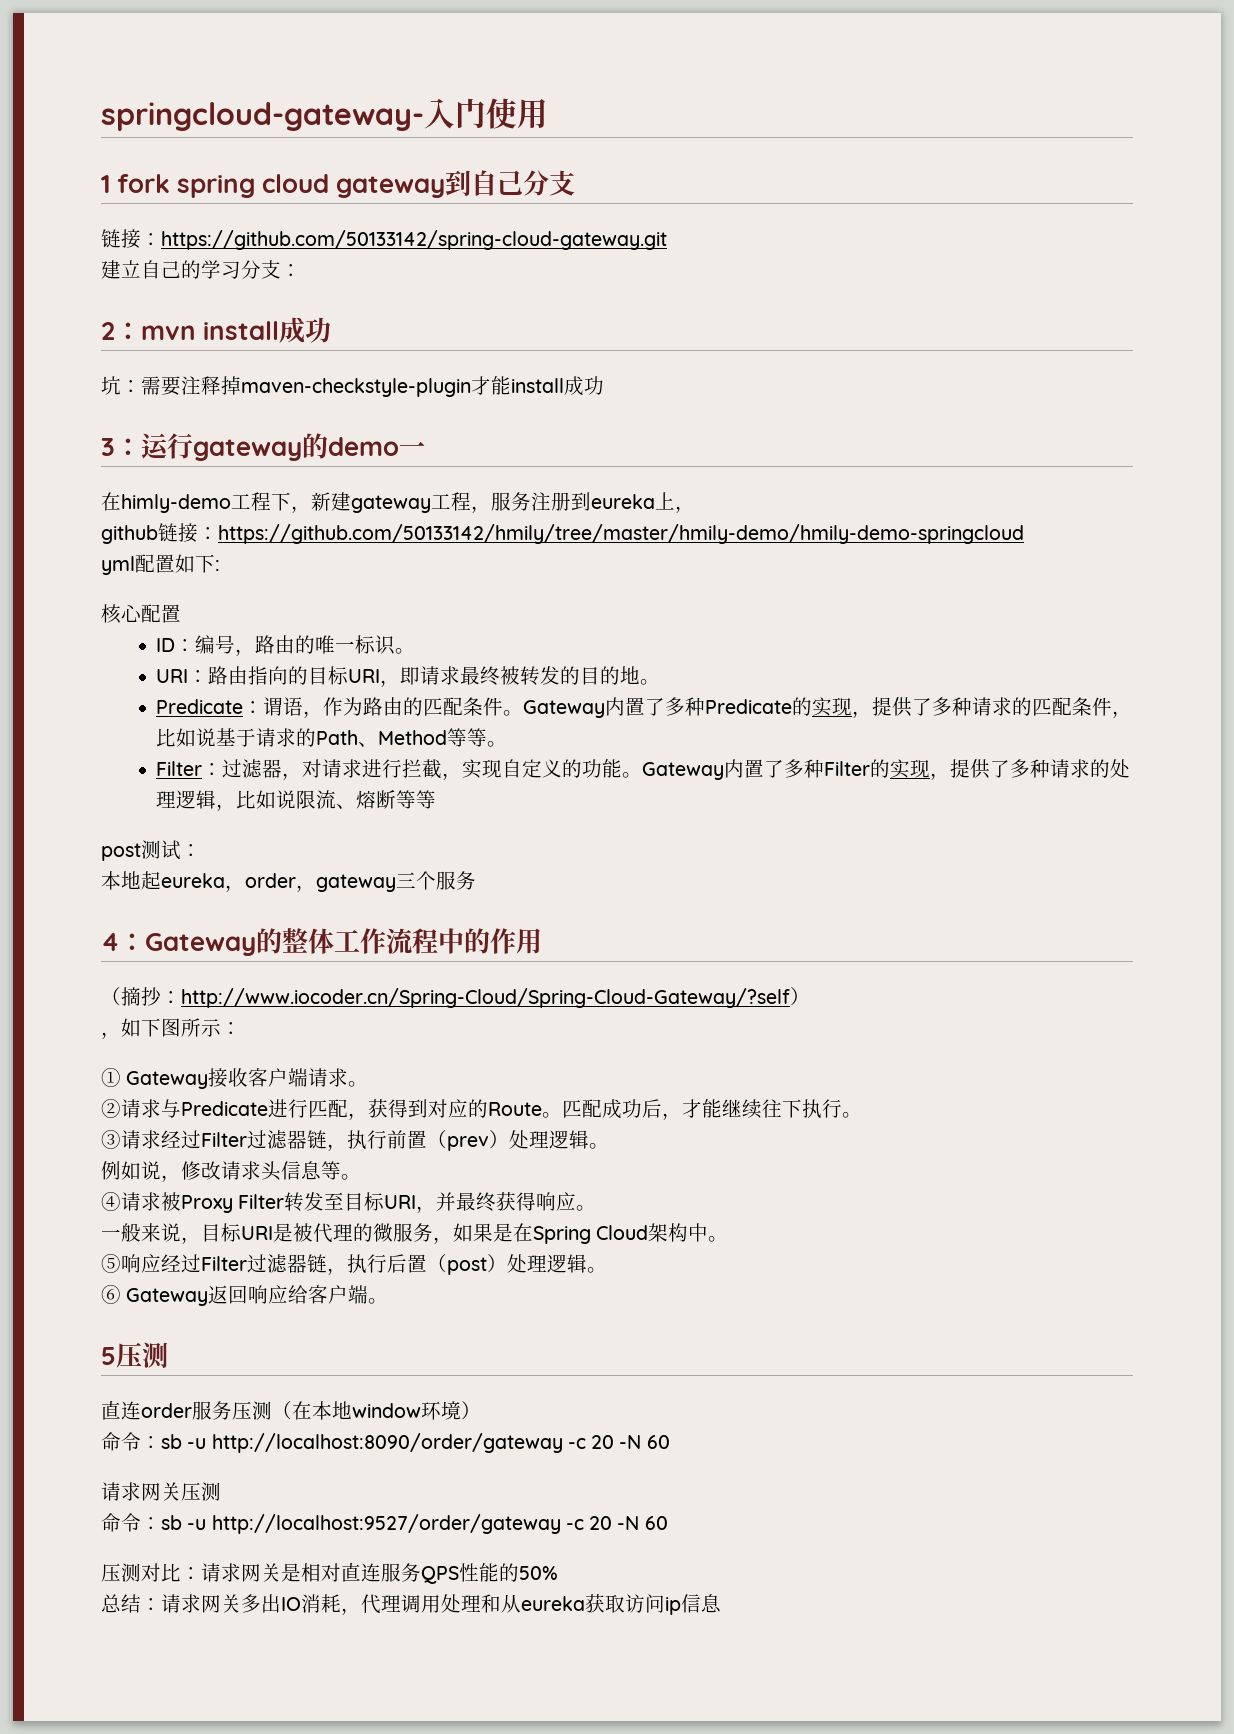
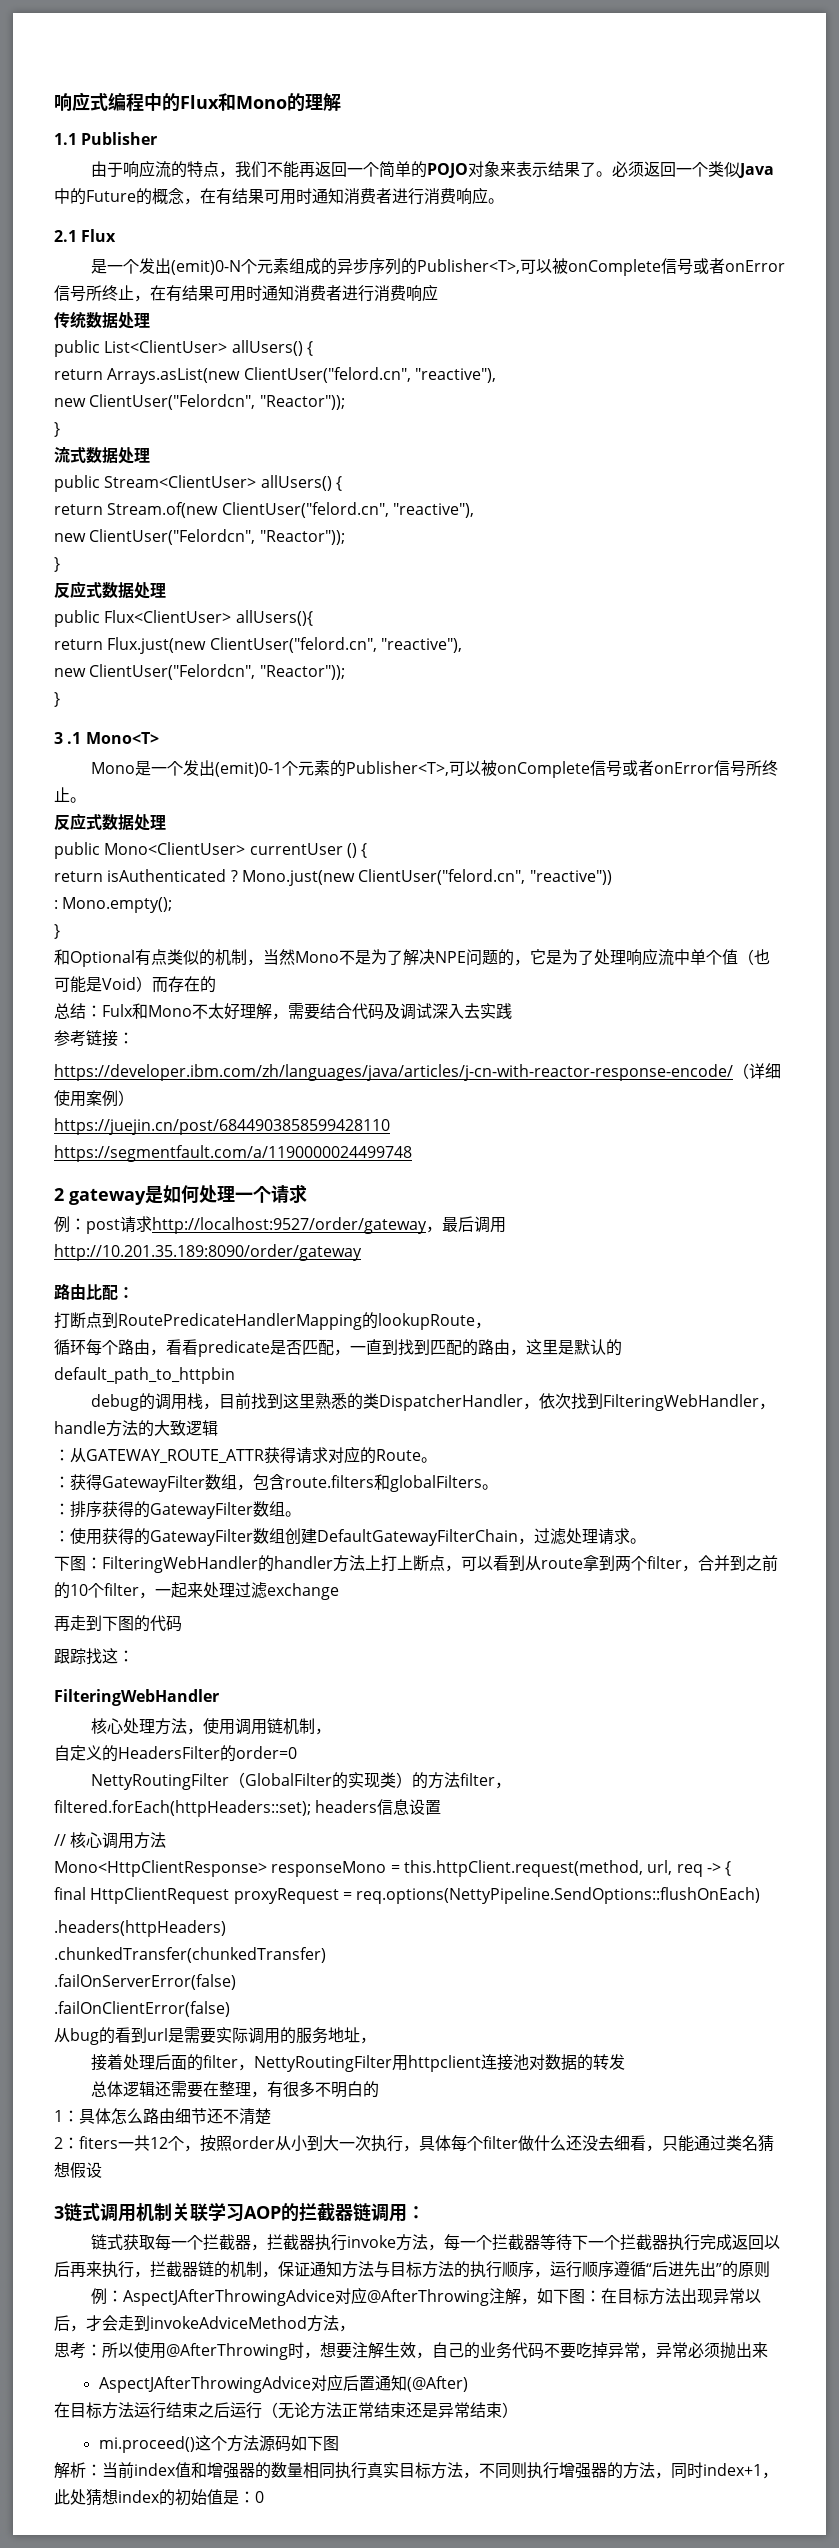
- springcloud-gateway-入门使用
- 1 fork spring cloud gateway到自己分支
- 链接：https://github.com/50133142/spring-cloud-gateway.git
- 建立自己的学习分支：
- 2：mvn install成功
- 坑：需要注释掉maven-checkstyle-plugin才能install成功
- 3：运行gateway的demo一
- 在himly-demo工程下，新建gateway工程，服务注册到eureka上，
- github链接：https://github.com/50133142/hmily/tree/master/hmily-demo/hmily-demo-springcloud
- yml配置如下:
- 核心配置
- ID：编号，路由的唯一标识。
- URI：路由指向的目标URI，即请求最终被转发的目的地。
- Predicate：谓语，作为路由的匹配条件。Gateway内置了多种Predicate的实现，提供了多种请求的匹配条件，比如说基于请求的Path、Method等等。
- Filter：过滤器，对请求进行拦截，实现自定义的功能。Gateway内置了多种Filter的实现，提供了多种请求的处理逻辑，比如说限流、熔断等等
- post测试：
- 本地起eureka，order，gateway三个服务
- 4：Gateway的整体工作流程中的作用
- （摘抄：http://www.iocoder.cn/Spring-Cloud/Spring-Cloud-Gateway/?self）
- ，如下图所示：
- ① Gateway接收客户端请求。
- ②请求与Predicate进行匹配，获得到对应的Route。匹配成功后，才能继续往下执行。
- ③请求经过Filter过滤器链，执行前置（prev）处理逻辑。
- 例如说，修改请求头信息等。
- ④请求被Proxy Filter转发至目标URI，并最终获得响应。
- 一般来说，目标URI是被代理的微服务，如果是在Spring Cloud架构中。
- ⑤响应经过Filter过滤器链，执行后置（post）处理逻辑。
- ⑥ Gateway返回响应给客户端。
- 5压测
- 直连order服务压测（在本地window环境）
- 命令：sb -u http://localhost:8090/order/gateway -c 20 -N 60
- 请求网关压测
- 命令：sb -u http://localhost:9527/order/gateway -c 20 -N 60
- 压测对比：请求网关是相对直连服务QPS性能的50%
- 总结：请求网关多出IO消耗，代理调用处理和从eureka获取访问ip信息
+ 响应式编程中的Flux和Mono的理解
+ 1.1 Publisher
+ 由于响应流的特点，我们不能再返回一个简单的POJO对象来表示结果了。必须返回一个类似Java中的Future的概念，在有结果可用时通知消费者进行消费响应。
+ 2.1 Flux
+ 是一个发出(emit)0-N个元素组成的异步序列的Publisher<T>,可以被onComplete信号或者onError信号所终止，在有结果可用时通知消费者进行消费响应
+ 传统数据处理
+ public List<ClientUser> allUsers() {
+ return Arrays.asList(new ClientUser("felord.cn", "reactive"),
+ new ClientUser("Felordcn", "Reactor"));
+ }
+ 流式数据处理
+ public Stream<ClientUser> allUsers() {
+ return Stream.of(new ClientUser("felord.cn", "reactive"),
+ new ClientUser("Felordcn", "Reactor"));
+ }
+ 反应式数据处理
+ public Flux<ClientUser> allUsers(){
+ return Flux.just(new ClientUser("felord.cn", "reactive"),
+ new ClientUser("Felordcn", "Reactor"));
+ }
+ 3 .1 Mono<T>
+ Mono是一个发出(emit)0-1个元素的Publisher<T>,可以被onComplete信号或者onError信号所终止。
+ 反应式数据处理
+ public Mono<ClientUser> currentUser () {
+ return isAuthenticated ? Mono.just(new ClientUser("felord.cn", "reactive"))
+ : Mono.empty();
+ }
+ 和Optional有点类似的机制，当然Mono不是为了解决NPE问题的，它是为了处理响应流中单个值（也可能是Void）而存在的
+ 总结：Fulx和Mono不太好理解，需要结合代码及调试深入去实践
+ 参考链接：
+ https://developer.ibm.com/zh/languages/java/articles/j-cn-with-reactor-response-encode/（详细使用案例）
+ https://juejin.cn/post/6844903858599428110
+ https://segmentfault.com/a/1190000024499748
+ 2 gateway是如何处理一个请求
+ 例：post请求http://localhost:9527/order/gateway，最后调用http://10.201.35.189:8090/order/gateway
+ 路由比配：
+ 打断点到RoutePredicateHandlerMapping的lookupRoute，
+ 循环每个路由，看看predicate是否匹配，一直到找到匹配的路由，这里是默认的default_path_to_httpbin
+ debug的调用栈，目前找到这里熟悉的类DispatcherHandler，依次找到FilteringWebHandler，handle方法的大致逻辑
+ ：从GATEWAY_ROUTE_ATTR获得请求对应的Route。
+ ：获得GatewayFilter数组，包含route.filters和globalFilters。
+ ：排序获得的GatewayFilter数组。
+ ：使用获得的GatewayFilter数组创建DefaultGatewayFilterChain，过滤处理请求。
+ 下图：FilteringWebHandler的handler方法上打上断点，可以看到从route拿到两个filter，合并到之前的10个filter，一起来处理过滤exchange
+ 再走到下图的代码
+ 跟踪找这：
+ FilteringWebHandler
+ 核心处理方法，使用调用链机制，
+ 自定义的HeadersFilter的order=0
+ NettyRoutingFilter（GlobalFilter的实现类）的方法filter，
+ filtered.forEach(httpHeaders::set); headers信息设置
+ // 核心调用方法
+ Mono<HttpClientResponse> responseMono = this.httpClient.request(method, url, req -> {
+ final HttpClientRequest proxyRequest = req.options(NettyPipeline.SendOptions::flushOnEach)
+ .headers(httpHeaders)
+ .chunkedTransfer(chunkedTransfer)
+ .failOnServerError(false)
+ .failOnClientError(false)
+ 从bug的看到url是需要实际调用的服务地址，
+ 接着处理后面的filter，NettyRoutingFilter用httpclient连接池对数据的转发
+ 总体逻辑还需要在整理，有很多不明白的
+ 1：具体怎么路由细节还不清楚
+ 2：fiters一共12个，按照order从小到大一次执行，具体每个filter做什么还没去细看，只能通过类名猜想假设
+ 3链式调用机制关联学习AOP的拦截器链调用：
+ 链式获取每一个拦截器，拦截器执行invoke方法，每一个拦截器等待下一个拦截器执行完成返回以后再来执行，拦截器链的机制，保证通知方法与目标方法的执行顺序，运行顺序遵循“后进先出”的原则
+ 例：AspectJAfterThrowingAdvice对应@AfterThrowing注解，如下图：在目标方法出现异常以后，才会走到invokeAdviceMethod方法，
+ 思考：所以使用@AfterThrowing时，想要注解生效，自己的业务代码不要吃掉异常，异常必须抛出来
+ AspectJAfterThrowingAdvice对应后置通知(@After)
+ 在目标方法运行结束之后运行（无论方法正常结束还是异常结束）
+ mi.proceed()这个方法源码如下图
+ 解析：当前index值和增强器的数量相同执行真实目标方法，不同则执行增强器的方法，同时index+1，此处猜想index的初始值是：0

